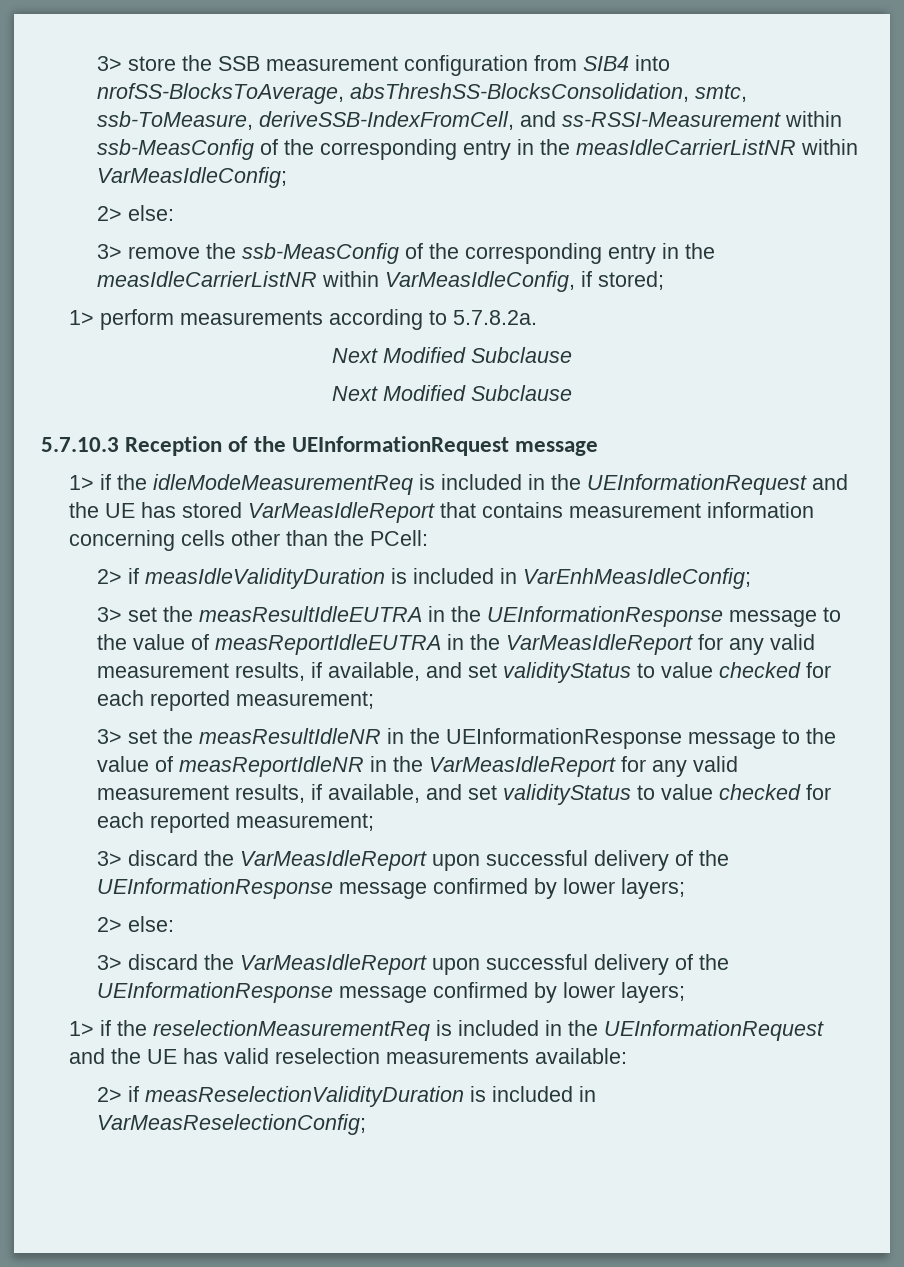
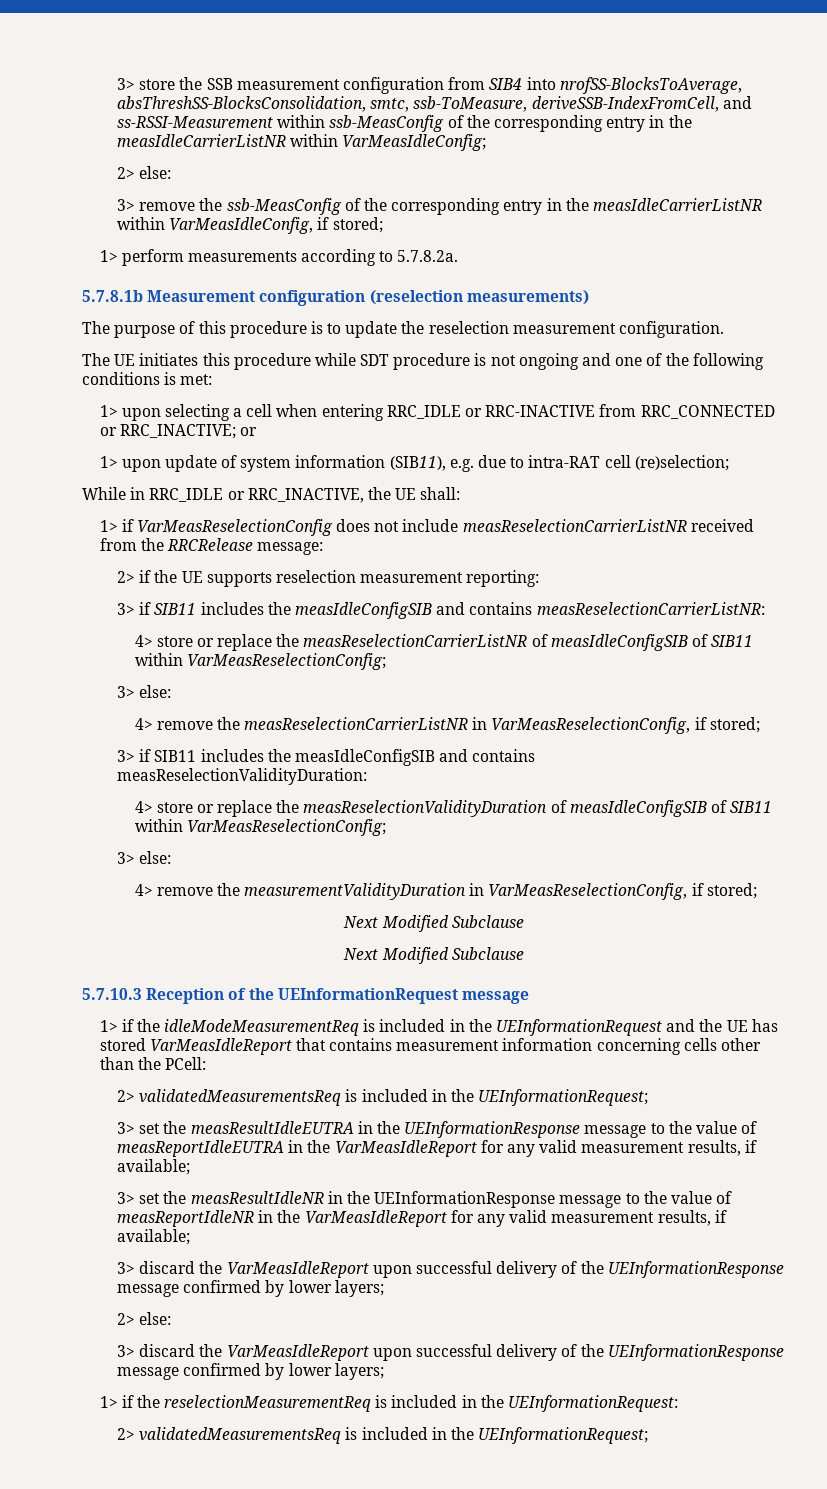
+ 5.7.8.1b Measurement configuration (reselection measurements)
+ The purpose of this procedure is to update the reselection measurement configuration.
+ The UE initiates this procedure while SDT procedure is not ongoing and one of the following conditions is met:
+ 1> upon selecting a cell when entering RRC_IDLE or RRC-INACTIVE from RRC_CONNECTED or RRC_INACTIVE; or
+ 1> upon update of system information (SIB11), e.g. due to intra-RAT cell (re)selection;
+ While in RRC_IDLE or RRC_INACTIVE, the UE shall:
+ 1> if VarMeasReselectionConfig does not include measReselectionCarrierListNR received from the RRCRelease message:
+ 2> if the UE supports reselection measurement reporting:
+ 3> if SIB11 includes the measIdleConfigSIB and contains measReselectionCarrierListNR:
+ 4> store or replace the measReselectionCarrierListNR of measIdleConfigSIB of SIB11 within VarMeasReselectionConfig;
+ 3> else:
+ 4> remove the measReselectionCarrierListNR in VarMeasReselectionConfig, if stored;
+ 3> if SIB11 includes the measIdleConfigSIB and contains measReselectionValidityDuration:
+ 4> store or replace the measReselectionValidityDuration of measIdleConfigSIB of SIB11 within VarMeasReselectionConfig;
+ 3> else:
+ 4> remove the measurementValidityDuration in VarMeasReselectionConfig, if stored;
  1> if the idleModeMeasurementReq is included in the UEInformationRequest and the UE has stored VarMeasIdleReport that contains measurement information concerning cells other than the PCell:
- 2> if measIdleValidityDuration is included in VarEnhMeasIdleConfig;
+ 2> validatedMeasurementsReq is included in the UEInformationRequest;
- 3> set the measResultIdleEUTRA in the UEInformationResponse message to the value of measReportIdleEUTRA in the VarMeasIdleReport for any valid measurement results, if available, and set validityStatus to value checked for each reported measurement;
+ 3> set the measResultIdleEUTRA in the UEInformationResponse message to the value of measReportIdleEUTRA in the VarMeasIdleReport for any valid measurement results, if available;
- 3> set the measResultIdleNR in the UEInformationResponse message to the value of measReportIdleNR in the VarMeasIdleReport for any valid measurement results, if available, and set validityStatus to value checked for each reported measurement;
+ 3> set the measResultIdleNR in the UEInformationResponse message to the value of measReportIdleNR in the VarMeasIdleReport for any valid measurement results, if available;
- 1> if the reselectionMeasurementReq is included in the UEInformationRequest and the UE has valid reselection measurements available:
- 2> if measReselectionValidityDuration is included in VarMeasReselectionConfig;
+ 1> if the reselectionMeasurementReq is included in the UEInformationRequest:
+ 2> validatedMeasurementsReq is included in the UEInformationRequest;

